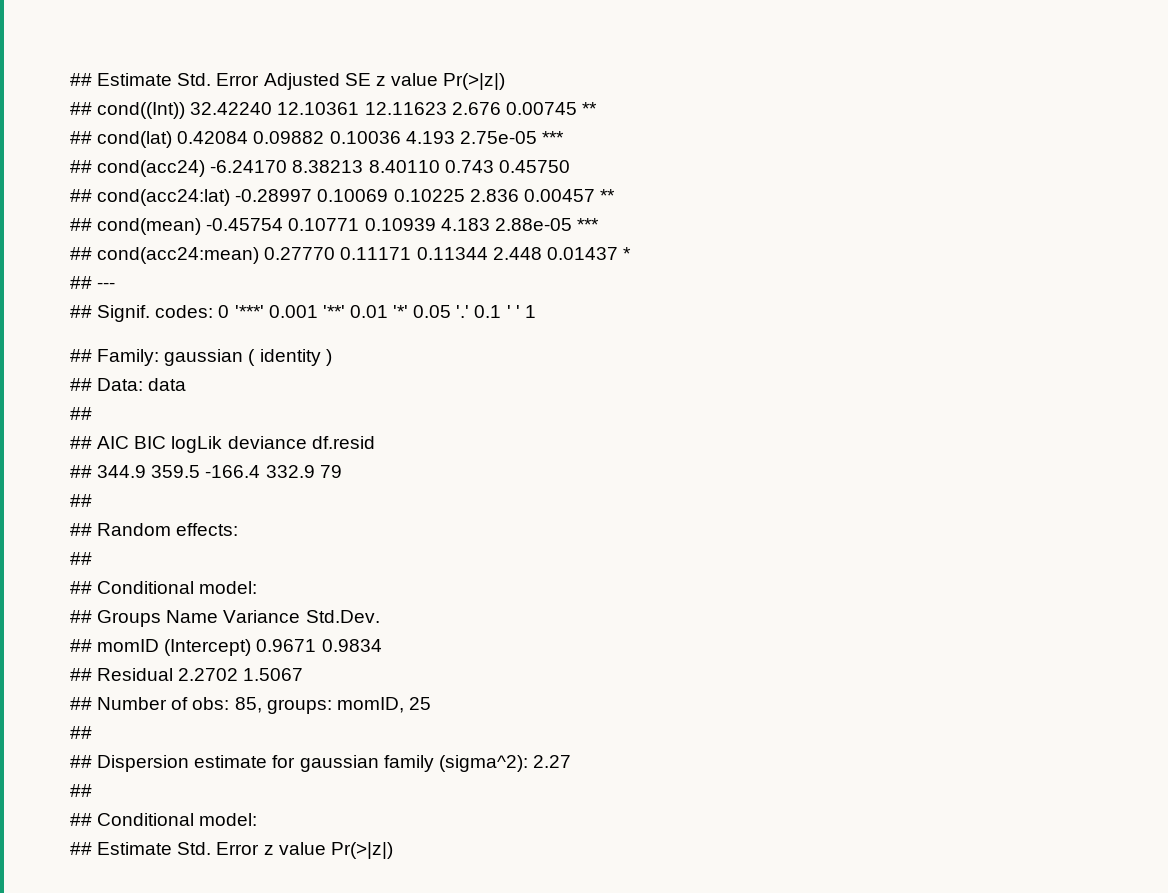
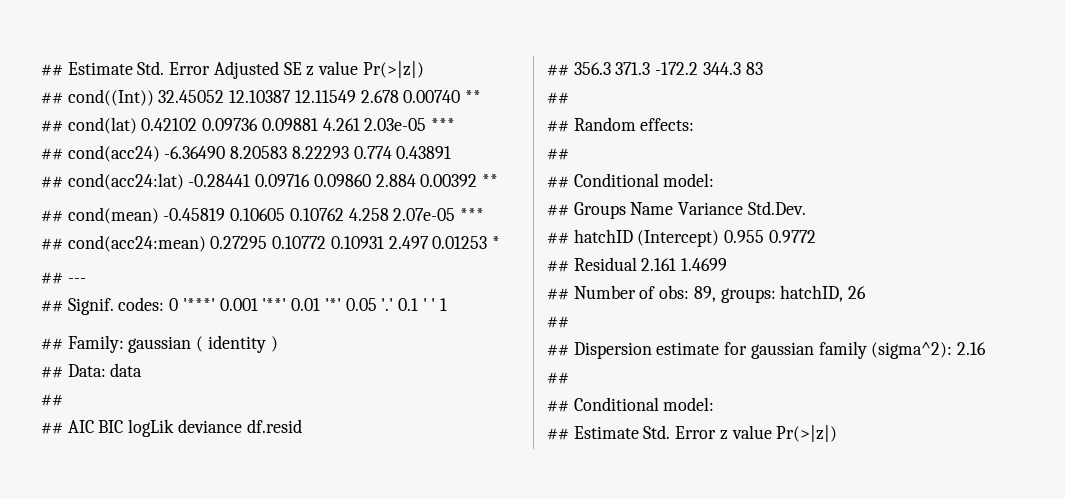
- ## cond((Int)) 32.42240 12.10361 12.11623 2.676 0.00745 **
- ## cond(lat) 0.42084 0.09882 0.10036 4.193 2.75e-05 ***
- ## cond(acc24) -6.24170 8.38213 8.40110 0.743 0.45750
- ## cond(acc24:lat) -0.28997 0.10069 0.10225 2.836 0.00457 **
- ## cond(mean) -0.45754 0.10771 0.10939 4.183 2.88e-05 ***
- ## cond(acc24:mean) 0.27770 0.11171 0.11344 2.448 0.01437 *
+ ## cond((Int)) 32.45052 12.10387 12.11549 2.678 0.00740 **
+ ## cond(lat) 0.42102 0.09736 0.09881 4.261 2.03e-05 ***
+ ## cond(acc24) -6.36490 8.20583 8.22293 0.774 0.43891
+ ## cond(acc24:lat) -0.28441 0.09716 0.09860 2.884 0.00392 **
+ ## cond(mean) -0.45819 0.10605 0.10762 4.258 2.07e-05 ***
+ ## cond(acc24:mean) 0.27295 0.10772 0.10931 2.497 0.01253 *
- ## 344.9 359.5 -166.4 332.9 79
+ ## 356.3 371.3 -172.2 344.3 83
- ## momID (Intercept) 0.9671 0.9834
+ ## hatchID (Intercept) 0.955 0.9772
- ## Residual 2.2702 1.5067
+ ## Residual 2.161 1.4699
- ## Number of obs: 85, groups: momID, 25
+ ## Number of obs: 89, groups: hatchID, 26
- ## Dispersion estimate for gaussian family (sigma^2): 2.27
+ ## Dispersion estimate for gaussian family (sigma^2): 2.16

